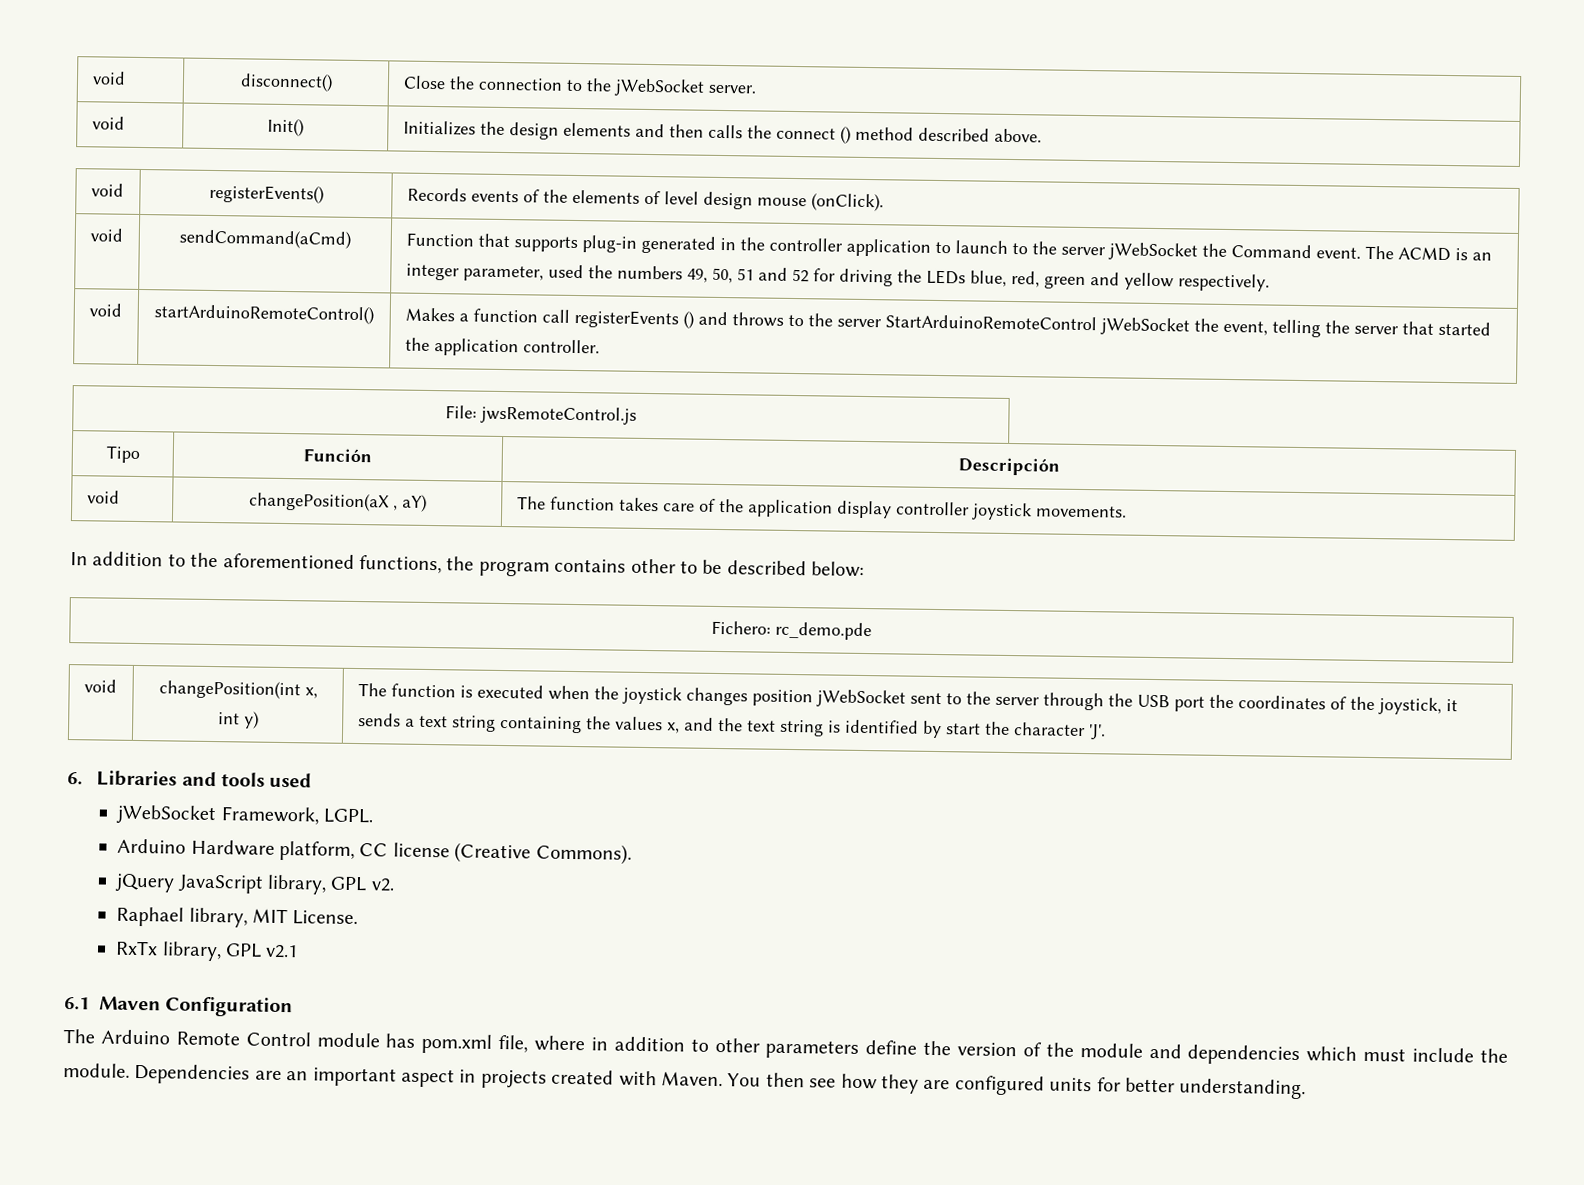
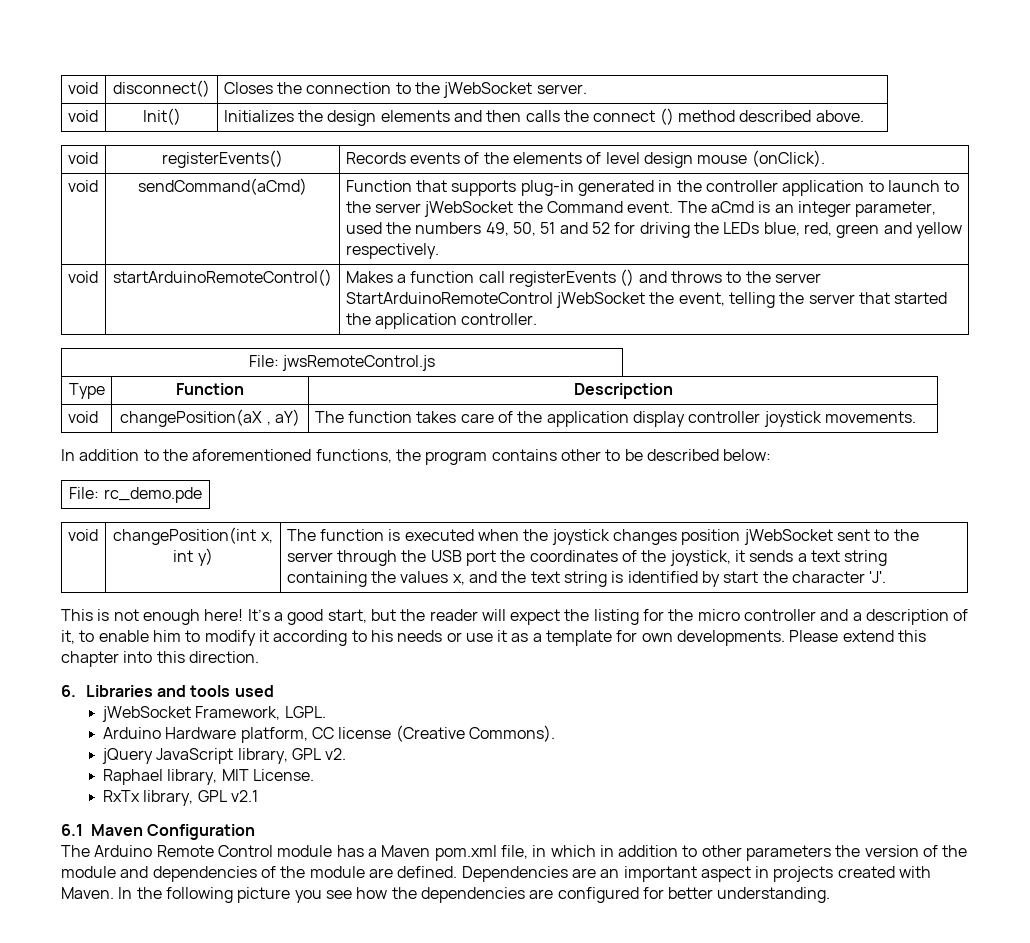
- void | disconnect() | Close the connection to the jWebSocket server.
+ void | disconnect() | Closes the connection to the jWebSocket server.
- The ACMD is an integer parameter, used the numbers 49, 50, 51 and 52 for driving the LEDs blue, red, green and yellow respectively.
+ The aCmd is an integer parameter, used the numbers 49, 50, 51 and 52 for driving the LEDs blue, red, green and yellow respectively.
- Tipo | Función | Descripción
+ Type | Function | Descripction
- Fichero: rc_demo.pde
+ File: rc_demo.pde
+ This is not enough here! It’s a good start, but the reader will expect the listing for the micro controller and a description of it, to enable him to modify it according to his needs or use it as a template for own developments. Please extend this chapter into this direction.
- The Arduino Remote Control module has pom.xml file, where in addition to other parameters define the version of the module and dependencies which must include the module.
+ The Arduino Remote Control module has a Maven pom.xml file, in which in addition to other parameters the version of the module and dependencies of the module are defined.
- You then see how they are configured units for better understanding.
+ In the following picture you see how the dependencies are configured for better understanding.

